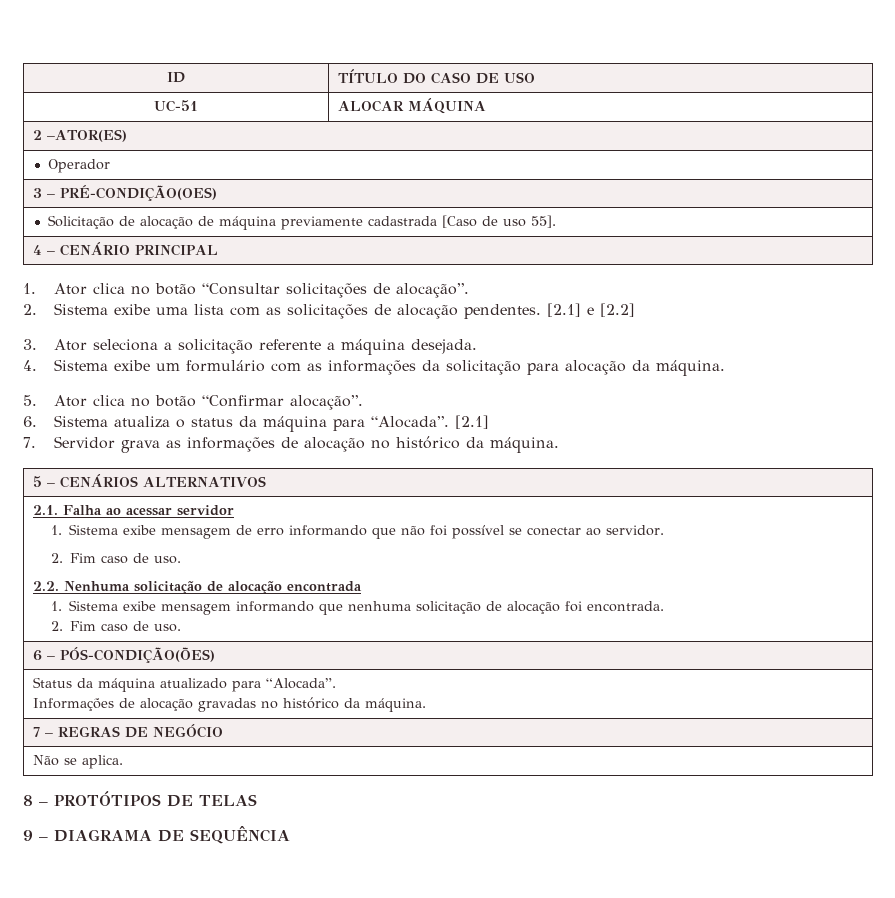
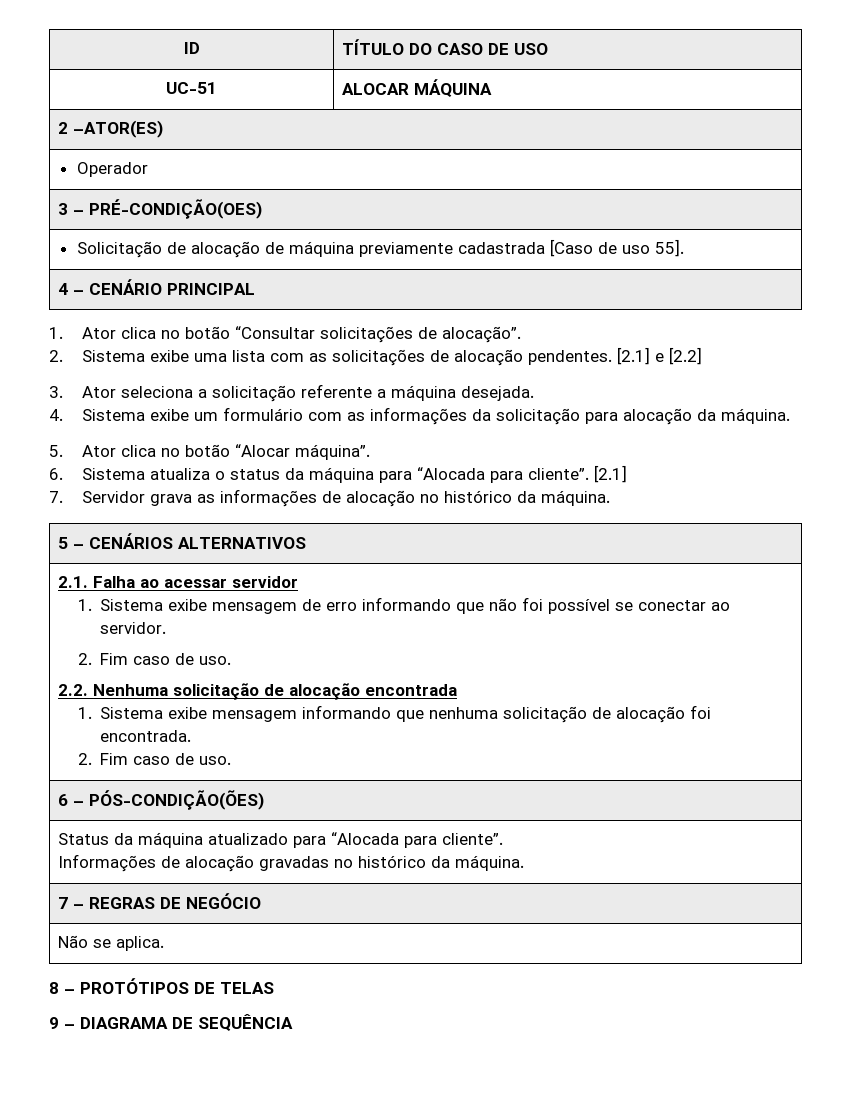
- 5. Ator clica no botão “Confirmar alocação”.
+ 5. Ator clica no botão “Alocar máquina”.
- 6. Sistema atualiza o status da máquina para “Alocada”.
+ 6. Sistema atualiza o status da máquina para “Alocada para cliente”.
- Status da máquina atualizado para “Alocada”.
+ Status da máquina atualizado para “Alocada para cliente”.

